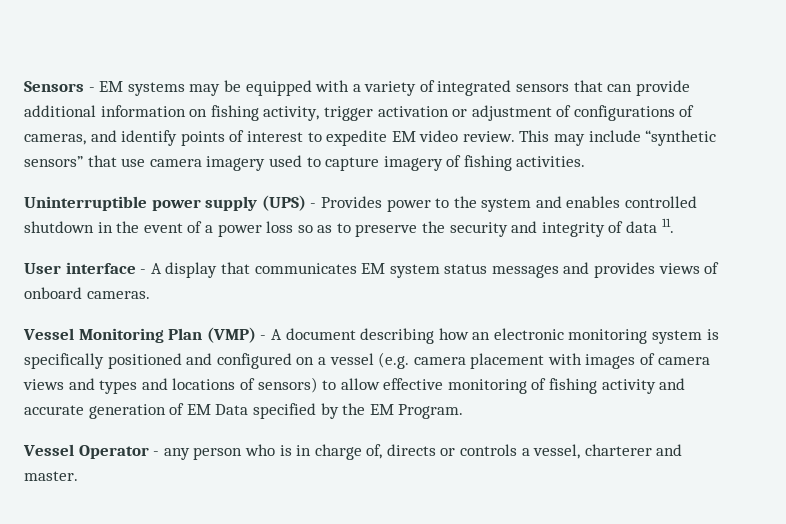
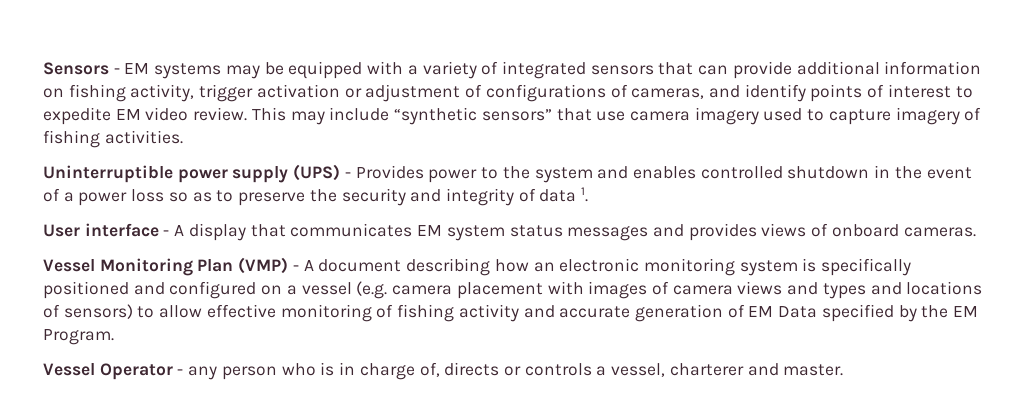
- Uninterruptible power supply (UPS) - Provides power to the system and enables controlled shutdown in the event of a power loss so as to preserve the security and integrity of data 11.
+ Uninterruptible power supply (UPS) - Provides power to the system and enables controlled shutdown in the event of a power loss so as to preserve the security and integrity of data 1.

